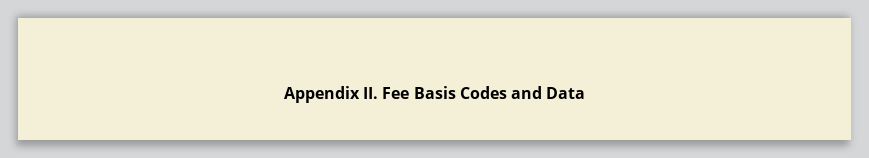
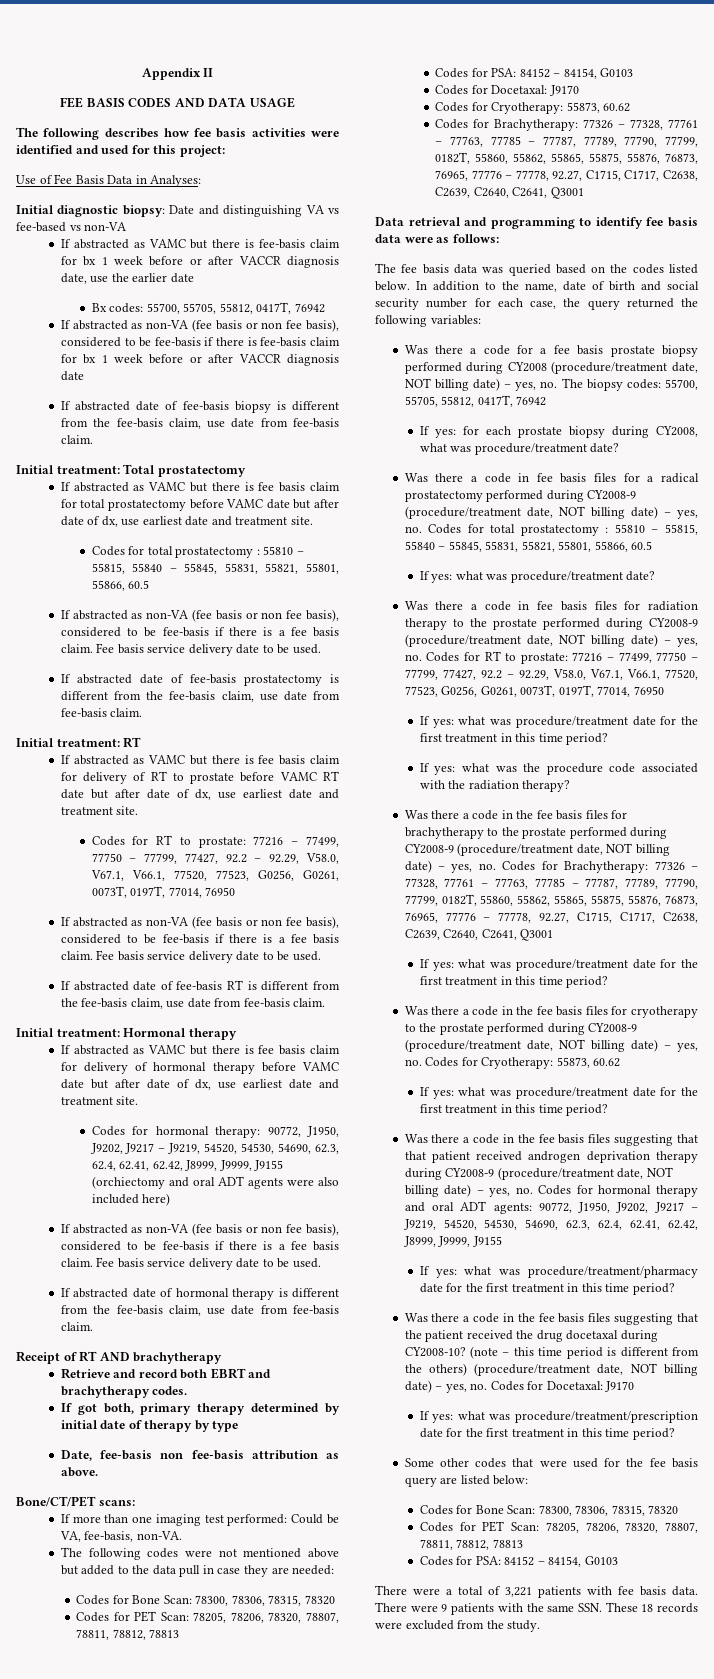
- Appendix II. Fee Basis Codes and Data
+ Appendix II
+ FEE BASIS CODES AND DATA USAGE
+ The following describes how fee basis activities were identified and used for this project:
+ Use of Fee Basis Data in Analyses:
+ Initial diagnostic biopsy: Date and distinguishing VA vs fee-based vs non-VA
+ If abstracted as VAMC but there is fee-basis claim for bx 1 week before or after VACCR diagnosis date, use the earlier date
+ Bx codes: 55700, 55705, 55812, 0417T, 76942
+ If abstracted as non-VA (fee basis or non fee basis), considered to be fee-basis if there is fee-basis claim for bx 1 week before or after VACCR diagnosis date
+ If abstracted date of fee-basis biopsy is different from the fee-basis claim, use date from fee-basis claim.
+ Initial treatment: Total prostatectomy
+ If abstracted as VAMC but there is fee basis claim for total prostatectomy before VAMC date but after date of dx, use earliest date and treatment site.
+ Codes for total prostatectomy : 55810 – 55815, 55840 – 55845, 55831, 55821, 55801, 55866, 60.5
+ If abstracted as non-VA (fee basis or non fee basis), considered to be fee-basis if there is a fee basis claim. Fee basis service delivery date to be used.
+ If abstracted date of fee-basis prostatectomy is different from the fee-basis claim, use date from fee-basis claim.
+ Initial treatment: RT
+ If abstracted as VAMC but there is fee basis claim for delivery of RT to prostate before VAMC RT date but after date of dx, use earliest date and treatment site.
+ Codes for RT to prostate: 77216 – 77499, 77750 – 77799, 77427, 92.2 – 92.29, V58.0, V67.1, V66.1, 77520, 77523, G0256, G0261, 0073T, 0197T, 77014, 76950
+ If abstracted as non-VA (fee basis or non fee basis), considered to be fee-basis if there is a fee basis claim. Fee basis service delivery date to be used.
+ If abstracted date of fee-basis RT is different from the fee-basis claim, use date from fee-basis claim.
+ Initial treatment: Hormonal therapy
+ If abstracted as VAMC but there is fee basis claim for delivery of hormonal therapy before VAMC date but after date of dx, use earliest date and treatment site.
+ Codes for hormonal therapy: 90772, J1950, J9202, J9217 – J9219, 54520, 54530, 54690, 62.3, 62.4, 62.41, 62.42, J8999, J9999, J9155 (orchiectomy and oral ADT agents were also included here)
+ If abstracted as non-VA (fee basis or non fee basis), considered to be fee-basis if there is a fee basis claim. Fee basis service delivery date to be used.
+ If abstracted date of hormonal therapy is different from the fee-basis claim, use date from fee-basis claim.
+ Receipt of RT AND brachytherapy
+ Retrieve and record both EBRT and brachytherapy codes.
+ If got both, primary therapy determined by initial date of therapy by type
+ Date, fee-basis non fee-basis attribution as above.
+ Bone/CT/PET scans:
+ If more than one imaging test performed: Could be VA, fee-basis, non-VA.
+ The following codes were not mentioned above but added to the data pull in case they are needed:
+ Codes for Bone Scan: 78300, 78306, 78315, 78320
+ Codes for PET Scan: 78205, 78206, 78320, 78807, 78811, 78812, 78813
+ Codes for PSA: 84152 – 84154, G0103
+ Codes for Docetaxal: J9170
+ Codes for Cryotherapy: 55873, 60.62
+ Codes for Brachytherapy: 77326 – 77328, 77761 – 77763, 77785 – 77787, 77789, 77790, 77799, 0182T, 55860, 55862, 55865, 55875, 55876, 76873, 76965, 77776 – 77778, 92.27, C1715, C1717, C2638, C2639, C2640, C2641, Q3001
+ Data retrieval and programming to identify fee basis data were as follows:
+ The fee basis data was queried based on the codes listed below. In addition to the name, date of birth and social security number for each case, the query returned the following variables:
+ Was there a code for a fee basis prostate biopsy performed during CY2008 (procedure/treatment date, NOT billing date) – yes, no. The biopsy codes: 55700, 55705, 55812, 0417T, 76942
+ If yes: for each prostate biopsy during CY2008, what was procedure/treatment date?
+ Was there a code in fee basis files for a radical prostatectomy performed during CY2008-9 (procedure/treatment date, NOT billing date) – yes, no. Codes for total prostatectomy : 55810 – 55815, 55840 – 55845, 55831, 55821, 55801, 55866, 60.5
+ If yes: what was procedure/treatment date?
+ Was there a code in fee basis files for radiation therapy to the prostate performed during CY2008-9 (procedure/treatment date, NOT billing date) – yes, no. Codes for RT to prostate: 77216 – 77499, 77750 – 77799, 77427, 92.2 – 92.29, V58.0, V67.1, V66.1, 77520, 77523, G0256, G0261, 0073T, 0197T, 77014, 76950
+ If yes: what was procedure/treatment date for the first treatment in this time period?
+ If yes: what was the procedure code associated with the radiation therapy?
+ Was there a code in the fee basis files for brachytherapy to the prostate performed during CY2008-9 (procedure/treatment date, NOT billing date) – yes, no. Codes for Brachytherapy: 77326 – 77328, 77761 – 77763, 77785 – 77787, 77789, 77790, 77799, 0182T, 55860, 55862, 55865, 55875, 55876, 76873, 76965, 77776 – 77778, 92.27, C1715, C1717, C2638, C2639, C2640, C2641, Q3001
+ If yes: what was procedure/treatment date for the first treatment in this time period?
+ Was there a code in the fee basis files for cryotherapy to the prostate performed during CY2008-9 (procedure/treatment date, NOT billing date) – yes, no. Codes for Cryotherapy: 55873, 60.62
+ If yes: what was procedure/treatment date for the first treatment in this time period?
+ Was there a code in the fee basis files suggesting that that patient received androgen deprivation therapy during CY2008-9 (procedure/treatment date, NOT billing date) – yes, no. Codes for hormonal therapy and oral ADT agents: 90772, J1950, J9202, J9217 – J9219, 54520, 54530, 54690, 62.3, 62.4, 62.41, 62.42, J8999, J9999, J9155
+ If yes: what was procedure/treatment/pharmacy date for the first treatment in this time period?
+ Was there a code in the fee basis files suggesting that the patient received the drug docetaxal during CY2008-10? (note – this time period is different from the others) (procedure/treatment date, NOT billing date) – yes, no. Codes for Docetaxal: J9170
+ If yes: what was procedure/treatment/prescription date for the first treatment in this time period?
+ Some other codes that were used for the fee basis query are listed below:
+ Codes for Bone Scan: 78300, 78306, 78315, 78320
+ Codes for PET Scan: 78205, 78206, 78320, 78807, 78811, 78812, 78813
+ Codes for PSA: 84152 – 84154, G0103
+ There were a total of 3,221 patients with fee basis data. There were 9 patients with the same SSN. These 18 records were excluded from the study.

